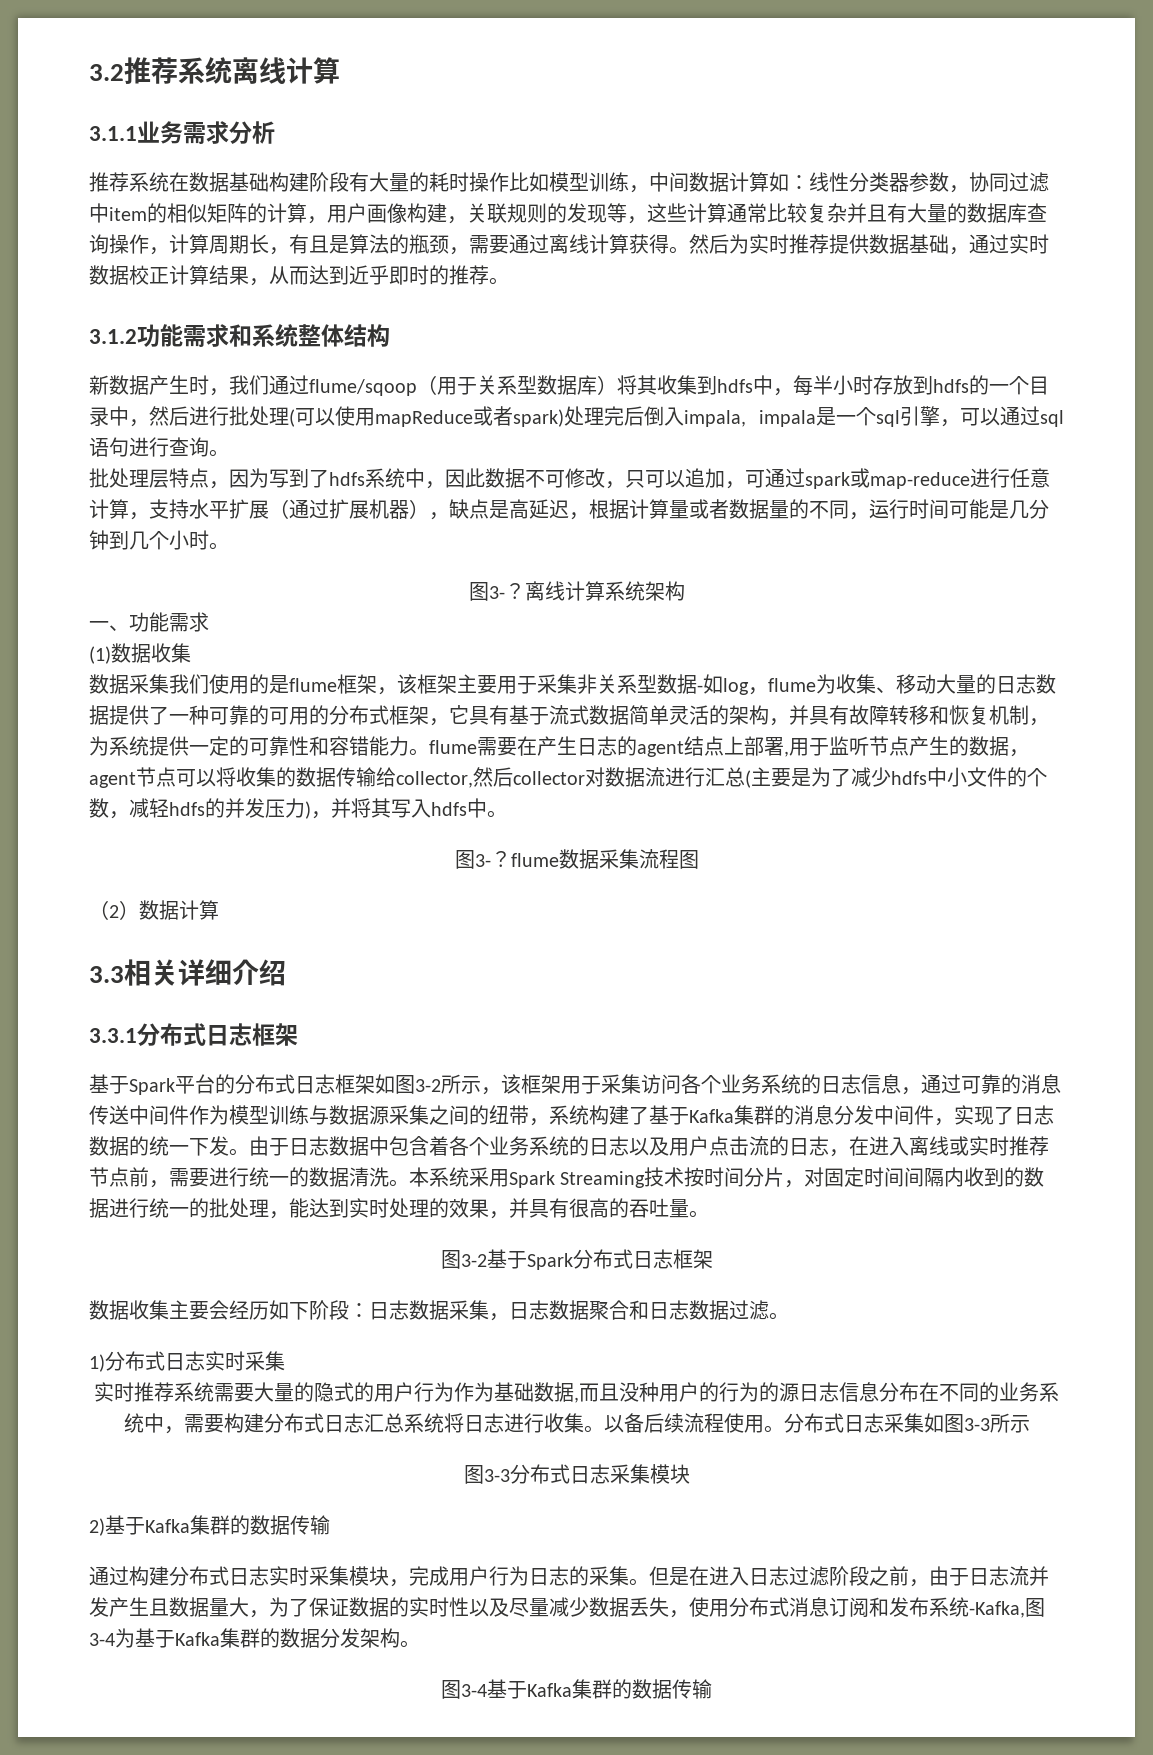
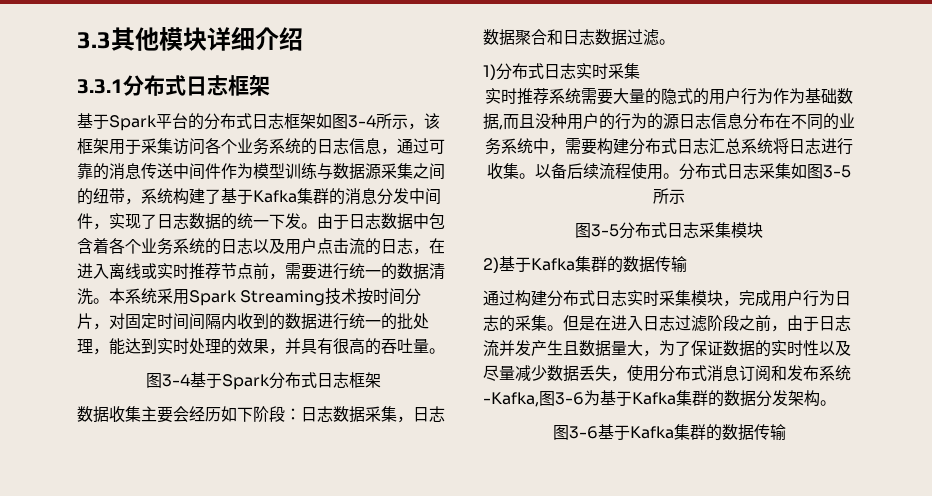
- 3.2推荐系统离线计算
- 3.1.1业务需求分析
- 推荐系统在数据基础构建阶段有大量的耗时操作比如模型训练，中间数据计算如：线性分类器参数，协同过滤中item的相似矩阵的计算，用户画像构建，关联规则的发现等，这些计算通常比较复杂并且有大量的数据库查询操作，计算周期长，有且是算法的瓶颈，需要通过离线计算获得。然后为实时推荐提供数据基础，通过实时数据校正计算结果，从而达到近乎即时的推荐。
- 3.1.2功能需求和系统整体结构
- 新数据产生时，我们通过flume/sqoop（用于关系型数据库）将其收集到hdfs中，每半小时存放到hdfs的一个目录中，然后进行批处理(可以使用mapReduce或者spark)处理完后倒入impala, impala是一个sql引擎，可以通过sql语句进行查询。
- 批处理层特点，因为写到了hdfs系统中，因此数据不可修改，只可以追加，可通过spark或map-reduce进行任意计算，支持水平扩展（通过扩展机器），缺点是高延迟，根据计算量或者数据量的不同，运行时间可能是几分钟到几个小时。
- 图3-？离线计算系统架构
- 一、功能需求
- (1)数据收集
- 数据采集我们使用的是flume框架，该框架主要用于采集非关系型数据-如log，flume为收集、移动大量的日志数据提供了一种可靠的可用的分布式框架，它具有基于流式数据简单灵活的架构，并具有故障转移和恢复机制，为系统提供一定的可靠性和容错能力。flume需要在产生日志的agent结点上部署,用于监听节点产生的数据，agent节点可以将收集的数据传输给collector,然后collector对数据流进行汇总(主要是为了减少hdfs中小文件的个数，减轻hdfs的并发压力)，并将其写入hdfs中。
- 图3-？flume数据采集流程图
- （2）数据计算
- 3.3相关详细介绍
+ 3.3其他模块详细介绍
- 基于Spark平台的分布式日志框架如图3-2所示，该框架用于采集访问各个业务系统的日志信息，通过可靠的消息传送中间件作为模型训练与数据源采集之间的纽带，系统构建了基于Kafka集群的消息分发中间件，实现了日志数据的统一下发。
+ 基于Spark平台的分布式日志框架如图3-4所示，该框架用于采集访问各个业务系统的日志信息，通过可靠的消息传送中间件作为模型训练与数据源采集之间的纽带，系统构建了基于Kafka集群的消息分发中间件，实现了日志数据的统一下发。
- 图3-2基于Spark分布式日志框架
+ 图3-4基于Spark分布式日志框架
- 分布式日志采集如图3-3所示
+ 分布式日志采集如图3-5所示
- 图3-3分布式日志采集模块
+ 图3-5分布式日志采集模块
- 但是在进入日志过滤阶段之前，由于日志流并发产生且数据量大，为了保证数据的实时性以及尽量减少数据丢失，使用分布式消息订阅和发布系统-Kafka,图3-4为基于Kafka集群的数据分发架构。
+ 但是在进入日志过滤阶段之前，由于日志流并发产生且数据量大，为了保证数据的实时性以及尽量减少数据丢失，使用分布式消息订阅和发布系统-Kafka,图3-6为基于Kafka集群的数据分发架构。
- 图3-4基于Kafka集群的数据传输
+ 图3-6基于Kafka集群的数据传输

